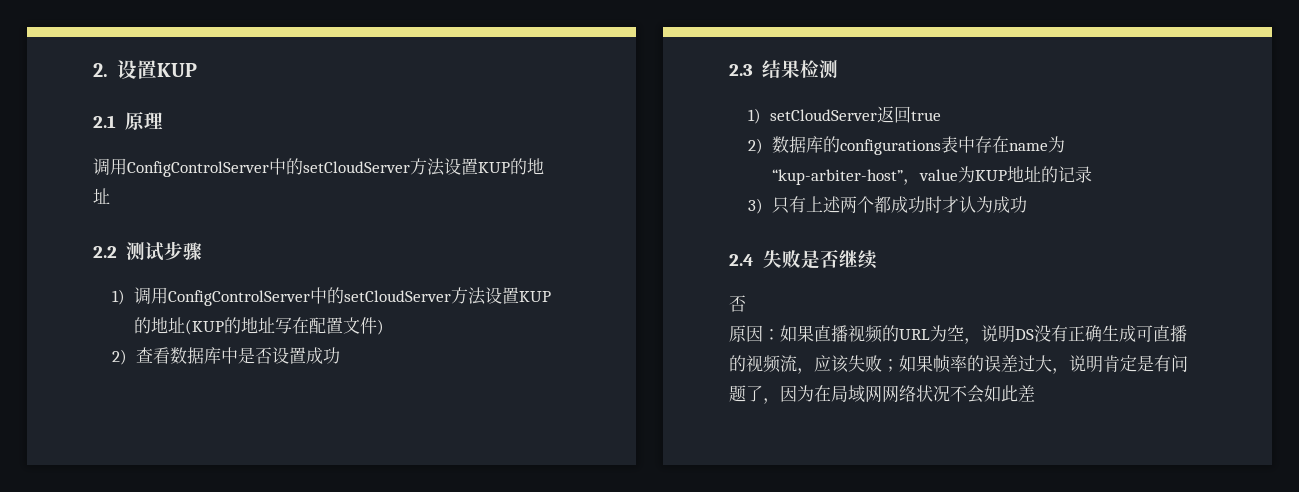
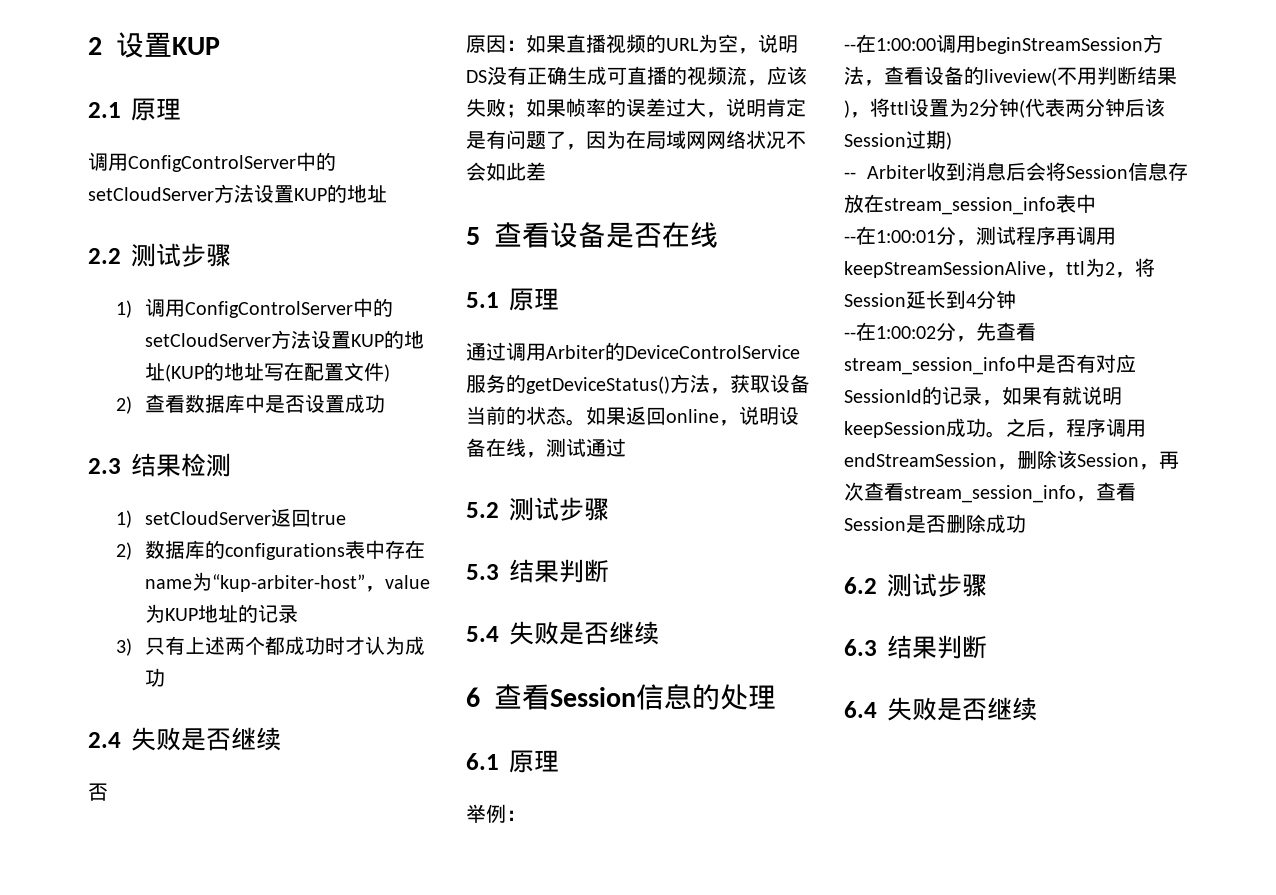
- 2.设置KUP
+ 2设置KUP
+ 5查看设备是否在线
+ 5.1原理
+ 通过调用Arbiter的DeviceControlService服务的getDeviceStatus()方法，获取设备当前的状态。如果返回online，说明设备在线，测试通过
+ 5.2测试步骤
+ 5.3结果判断
+ 5.4失败是否继续
+ 6查看Session信息的处理
+ 6.1原理
+ 举例：
+ --在1:00:00调用beginStreamSession方法，查看设备的liveview(不用判断结果)，将ttl设置为2分钟(代表两分钟后该Session过期)
+ -- Arbiter收到消息后会将Session信息存放在stream_session_info表中
+ --在1:00:01分，测试程序再调用keepStreamSessionAlive，ttl为2，将Session延长到4分钟
+ --在1:00:02分，先查看stream_session_info中是否有对应SessionId的记录，如果有就说明keepSession成功。之后，程序调用endStreamSession，删除该Session，再次查看stream_session_info，查看Session是否删除成功
+ 6.2测试步骤
+ 6.3结果判断
+ 6.4失败是否继续

